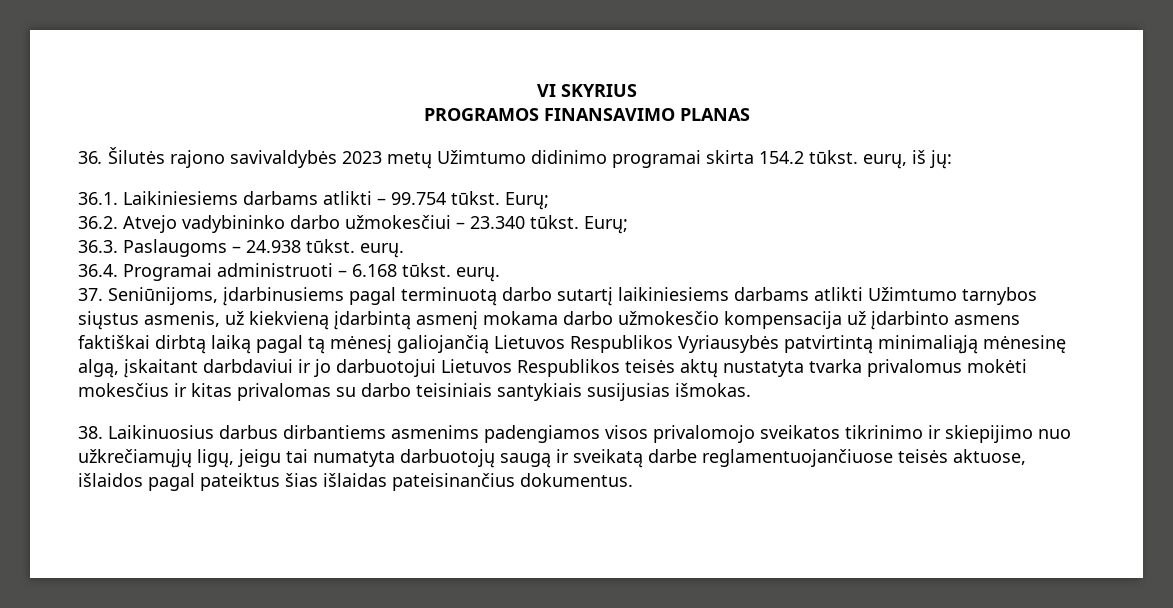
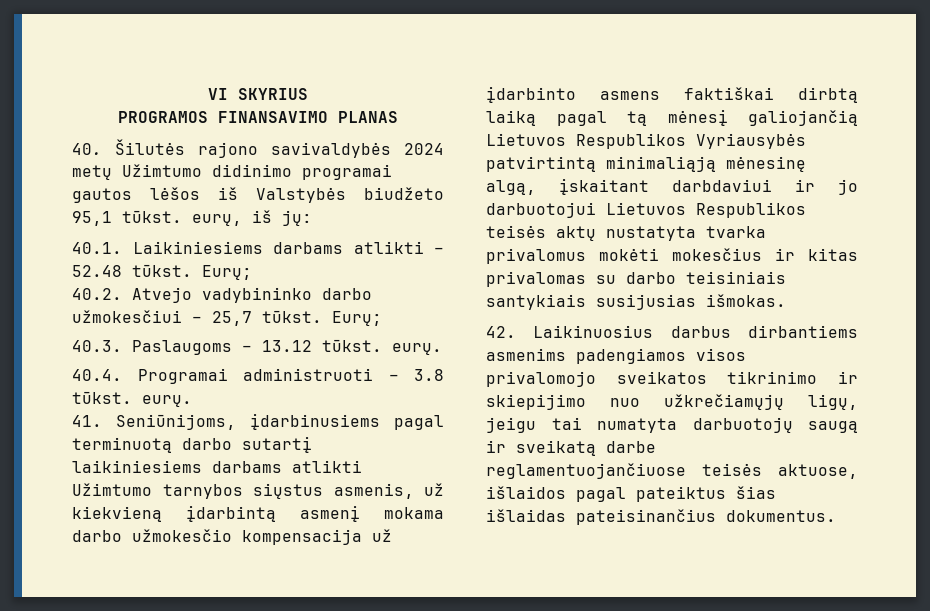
- 36. Šilutės rajono savivaldybės 2023 metų Užimtumo didinimo programai skirta 154.2 tūkst. eurų, iš jų:
+ 40. Šilutės rajono savivaldybės 2024 metų Užimtumo didinimo programai gautos lėšos iš Valstybės biudžeto 95,1 tūkst. eurų, iš jų:
- 36.1. Laikiniesiems darbams atlikti – 99.754 tūkst. Eurų;
- 36.2. Atvejo vadybininko darbo užmokesčiui – 23.340 tūkst. Eurų;
- 36.3. Paslaugoms – 24.938 tūkst. eurų.
- 36.4. Programai administruoti – 6.168 tūkst. eurų.
- 37. Seniūnijoms, įdarbinusiems pagal terminuotą darbo sutartį laikiniesiems darbams atlikti Užimtumo tarnybos siųstus asmenis, už kiekvieną įdarbintą asmenį mokama darbo užmokesčio kompensacija už įdarbinto asmens faktiškai dirbtą laiką pagal tą mėnesį galiojančią Lietuvos Respublikos Vyriausybės patvirtintą minimaliąją mėnesinę algą, įskaitant darbdaviui ir jo darbuotojui Lietuvos Respublikos teisės aktų nustatyta tvarka privalomus mokėti mokesčius ir kitas privalomas su darbo teisiniais santykiais susijusias išmokas.
+ 40.1. Laikiniesiems darbams atlikti – 52.48 tūkst. Eurų;
+ 40.2. Atvejo vadybininko darbo užmokesčiui – 25,7 tūkst. Eurų;
+ 40.3. Paslaugoms – 13.12 tūkst. eurų.
+ 40.4. Programai administruoti – 3.8 tūkst. eurų.
+ 41. Seniūnijoms, įdarbinusiems pagal terminuotą darbo sutartį laikiniesiems darbams atlikti Užimtumo tarnybos siųstus asmenis, už kiekvieną įdarbintą asmenį mokama darbo užmokesčio kompensacija už įdarbinto asmens faktiškai dirbtą laiką pagal tą mėnesį galiojančią Lietuvos Respublikos Vyriausybės patvirtintą minimaliąją mėnesinę algą, įskaitant darbdaviui ir jo darbuotojui Lietuvos Respublikos teisės aktų nustatyta tvarka privalomus mokėti mokesčius ir kitas privalomas su darbo teisiniais santykiais susijusias išmokas.
- 38. Laikinuosius darbus dirbantiems asmenims padengiamos visos privalomojo sveikatos tikrinimo ir skiepijimo nuo užkrečiamųjų ligų, jeigu tai numatyta darbuotojų saugą ir sveikatą darbe reglamentuojančiuose teisės aktuose, išlaidos pagal pateiktus šias išlaidas pateisinančius dokumentus.
+ 42. Laikinuosius darbus dirbantiems asmenims padengiamos visos privalomojo sveikatos tikrinimo ir skiepijimo nuo užkrečiamųjų ligų, jeigu tai numatyta darbuotojų saugą ir sveikatą darbe reglamentuojančiuose teisės aktuose, išlaidos pagal pateiktus šias išlaidas pateisinančius dokumentus.

